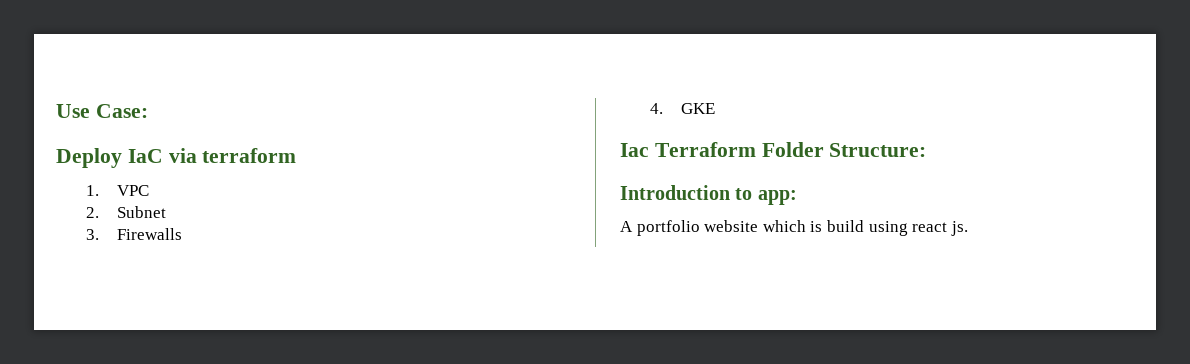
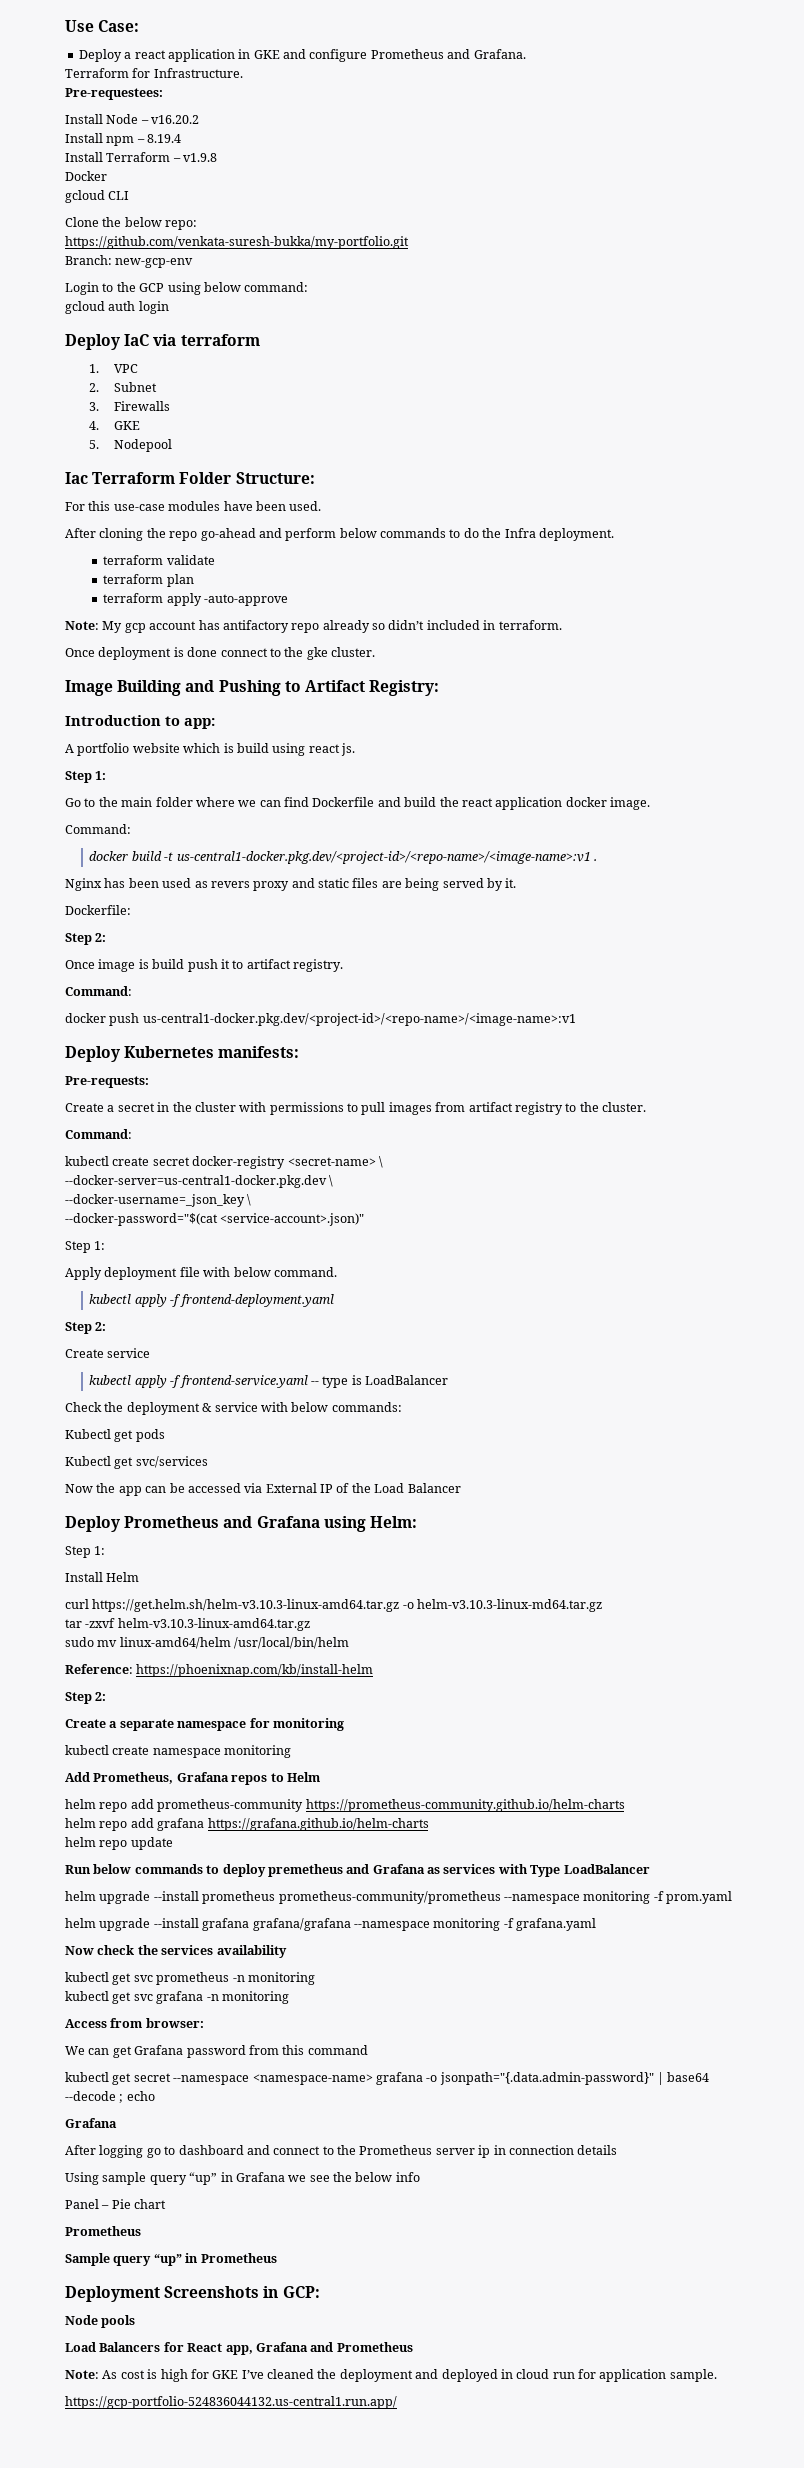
+ Deploy a react application in GKE and configure Prometheus and Grafana.
+ Terraform for Infrastructure.
+ Pre-requestees:
+ Install Node – v16.20.2
+ Install npm – 8.19.4
+ Install Terraform – v1.9.8
+ Docker
+ gcloud CLI
+ Clone the below repo:
+ https://github.com/venkata-suresh-bukka/my-portfolio.git
+ Branch: new-gcp-env
+ Login to the GCP using below command:
+ gcloud auth login
+ 5. Nodepool
+ For this use-case modules have been used.
+ After cloning the repo go-ahead and perform below commands to do the Infra deployment.
+ terraform validate
+ terraform plan
+ terraform apply -auto-approve
+ Note: My gcp account has antifactory repo already so didn’t included in terraform.
+ Once deployment is done connect to the gke cluster.
+ Image Building and Pushing to Artifact Registry:
  A portfolio website which is build using react js.
+ Step 1:
+ Go to the main folder where we can find Dockerfile and build the react application docker image.
+ Command:
+ docker build -t us-central1-docker.pkg.dev/<project-id>/<repo-name>/<image-name>:v1 .
+ Nginx has been used as revers proxy and static files are being served by it.
+ Dockerfile:
+ Step 2:
+ Once image is build push it to artifact registry.
+ Command:
+ docker push us-central1-docker.pkg.dev/<project-id>/<repo-name>/<image-name>:v1
+ Deploy Kubernetes manifests:
+ Pre-requests:
+ Create a secret in the cluster with permissions to pull images from artifact registry to the cluster.
+ Command:
+ kubectl create secret docker-registry <secret-name> \
+ --docker-server=us-central1-docker.pkg.dev \
+ --docker-username=_json_key \
+ --docker-password="$(cat <service-account>.json)"
+ Step 1:
+ Apply deployment file with below command.
+ kubectl apply -f frontend-deployment.yaml
+ Step 2:
+ Create service
+ kubectl apply -f frontend-service.yaml -- type is LoadBalancer
+ Check the deployment & service with below commands:
+ Kubectl get pods
+ Kubectl get svc/services
+ Now the app can be accessed via External IP of the Load Balancer
+ Deploy Prometheus and Grafana using Helm:
+ Step 1:
+ Install Helm
+ curl https://get.helm.sh/helm-v3.10.3-linux-amd64.tar.gz -o helm-v3.10.3-linux-md64.tar.gz
+ tar -zxvf helm-v3.10.3-linux-amd64.tar.gz
+ sudo mv linux-amd64/helm /usr/local/bin/helm
+ Reference: https://phoenixnap.com/kb/install-helm
+ Step 2:
+ Create a separate namespace for monitoring
+ kubectl create namespace monitoring
+ Add Prometheus, Grafana repos to Helm
+ helm repo add prometheus-community https://prometheus-community.github.io/helm-charts
+ helm repo add grafana https://grafana.github.io/helm-charts
+ helm repo update
+ Run below commands to deploy premetheus and Grafana as services with Type LoadBalancer
+ helm upgrade --install prometheus prometheus-community/prometheus --namespace monitoring -f prom.yaml
+ helm upgrade --install grafana grafana/grafana --namespace monitoring -f grafana.yaml
+ Now check the services availability
+ kubectl get svc prometheus -n monitoring
+ kubectl get svc grafana -n monitoring
+ Access from browser:
+ We can get Grafana password from this command
+ kubectl get secret --namespace <namespace-name> grafana -o jsonpath="{.data.admin-password}" | base64 --decode ; echo
+ Grafana
+ After logging go to dashboard and connect to the Prometheus server ip in connection details
+ Using sample query “up” in Grafana we see the below info
+ Panel – Pie chart
+ Prometheus
+ Sample query “up” in Prometheus
+ Deployment Screenshots in GCP:
+ Node pools
+ Load Balancers for React app, Grafana and Prometheus
+ Note: As cost is high for GKE I’ve cleaned the deployment and deployed in cloud run for application sample.
+ https://gcp-portfolio-524836044132.us-central1.run.app/

